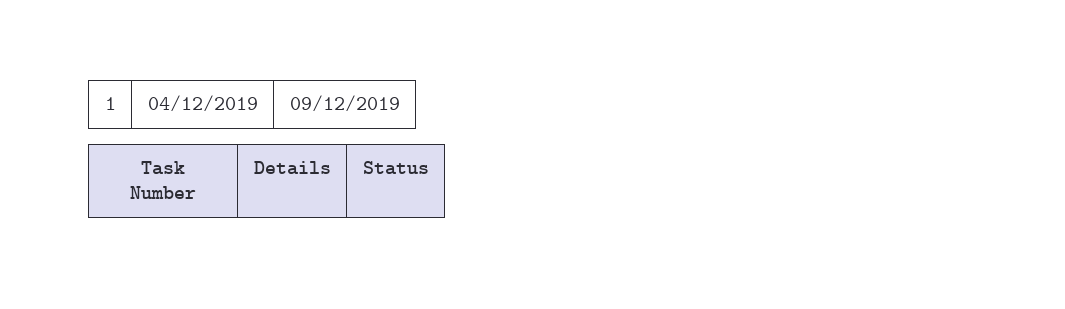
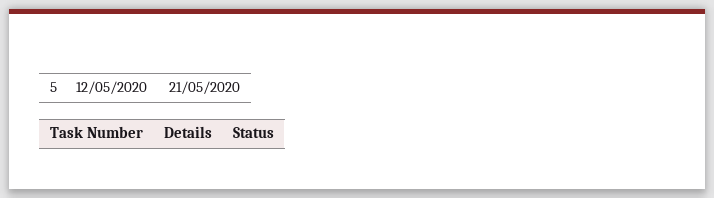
- 1 | 04/12/2019 | 09/12/2019
+ 5 | 12/05/2020 | 21/05/2020

